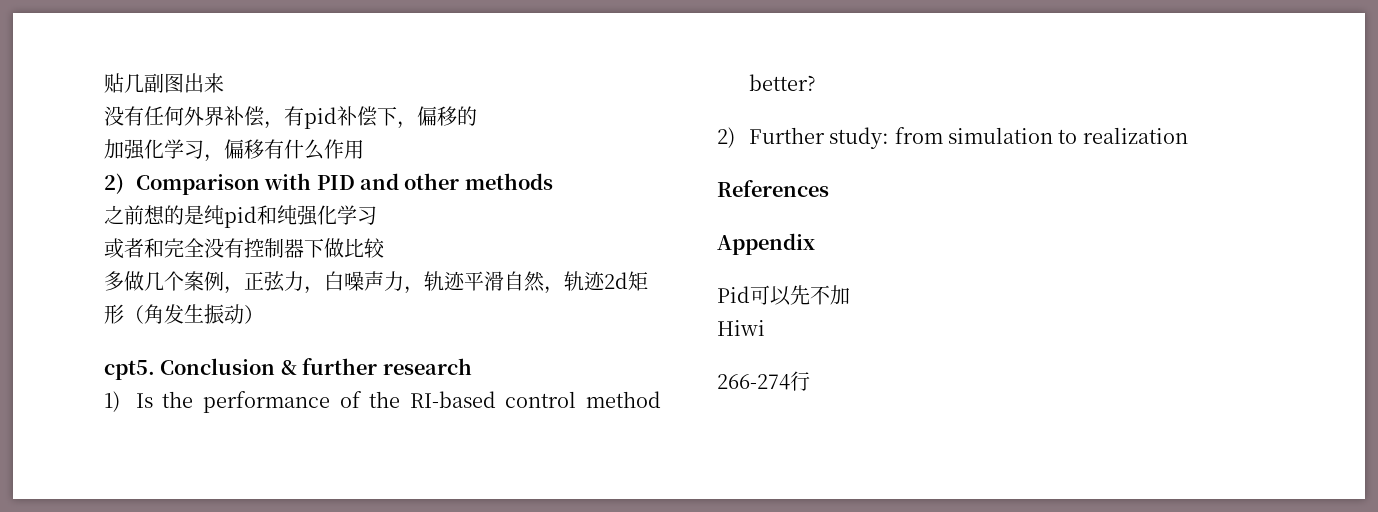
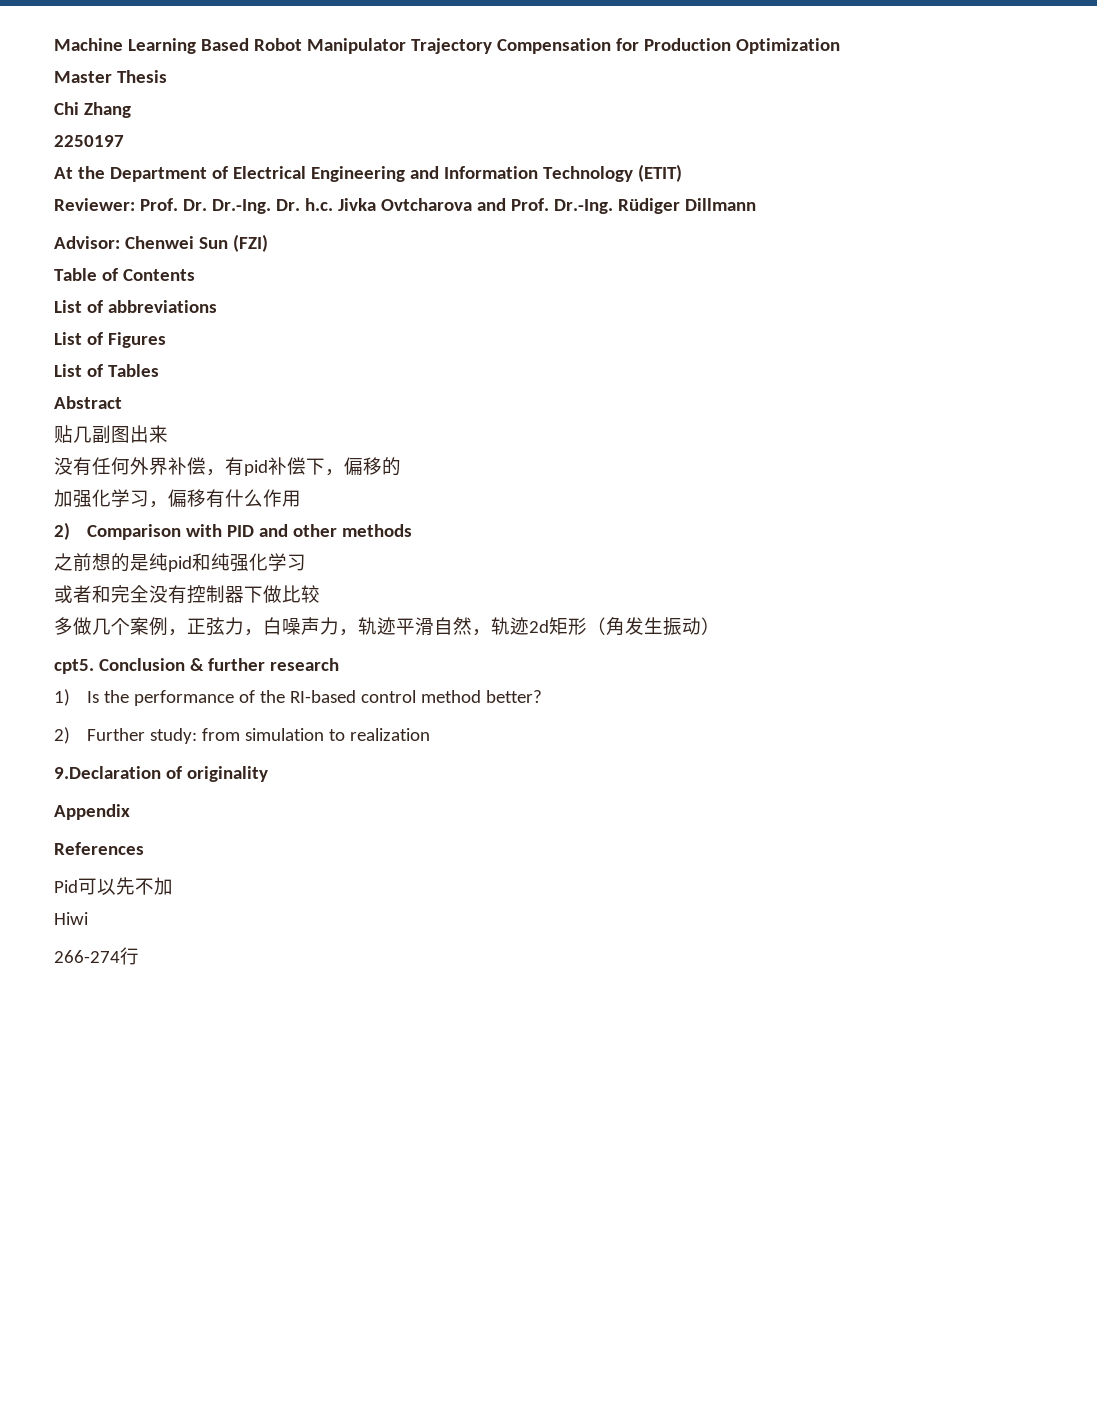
+ Machine Learning Based Robot Manipulator Trajectory Compensation for Production Optimization
+ Master Thesis
+ Chi Zhang
+ 2250197
+ At the Department of Electrical Engineering and Information Technology (ETIT)
+ Reviewer: Prof. Dr. Dr.-Ing. Dr. h.c. Jivka Ovtcharova and Prof. Dr.-Ing. Rüdiger Dillmann
+ Advisor: Chenwei Sun (FZI)
+ Table of Contents
+ List of abbreviations
+ List of Figures
+ List of Tables
+ Abstract
- References
+ 9.Declaration of originality
+ References

